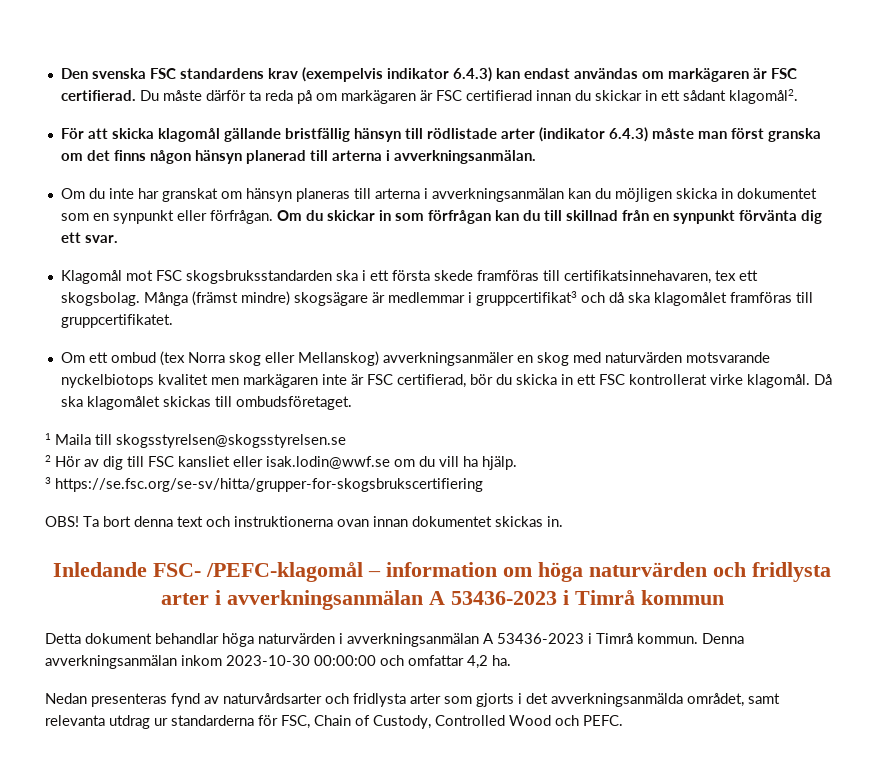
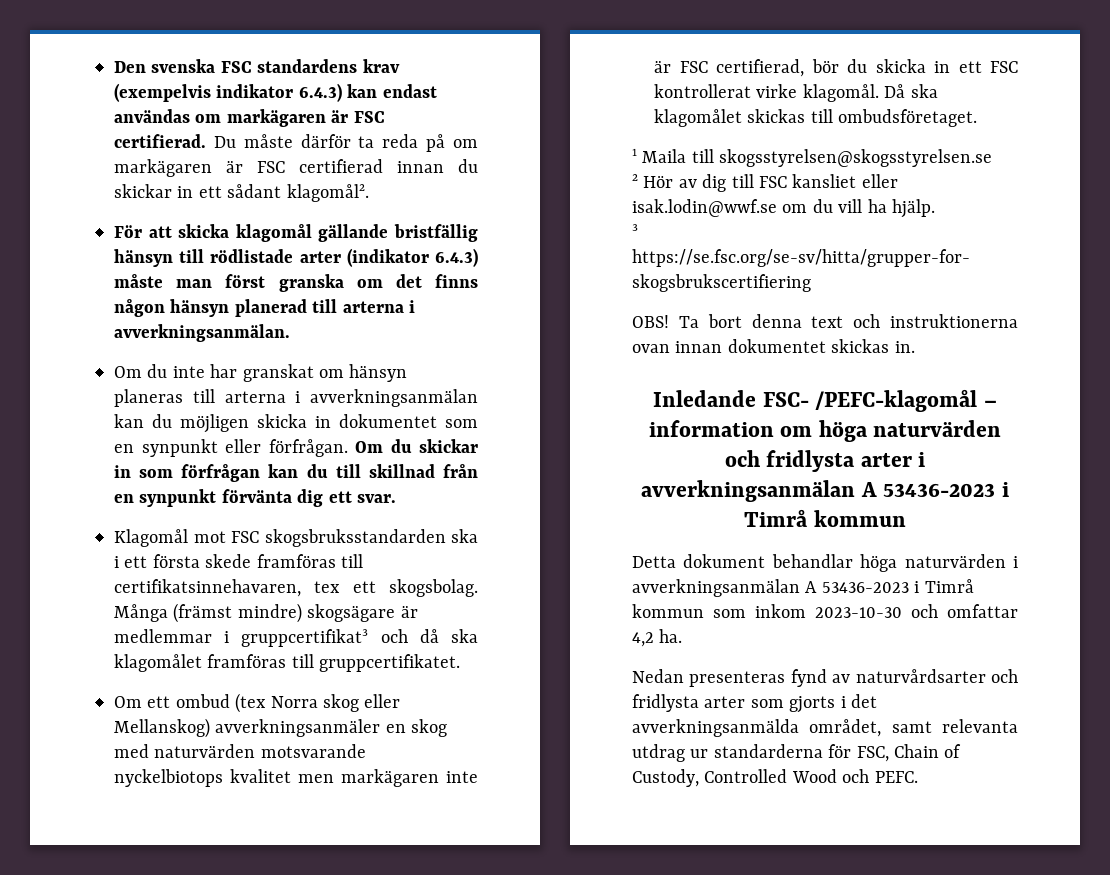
- Detta dokument behandlar höga naturvärden i avverkningsanmälan A 53436-2023 i Timrå kommun. Denna avverkningsanmälan inkom 2023-10-30 00:00:00 och omfattar 4,2 ha.
+ Detta dokument behandlar höga naturvärden i avverkningsanmälan A 53436-2023 i Timrå kommun som inkom 2023-10-30 och omfattar 4,2 ha.

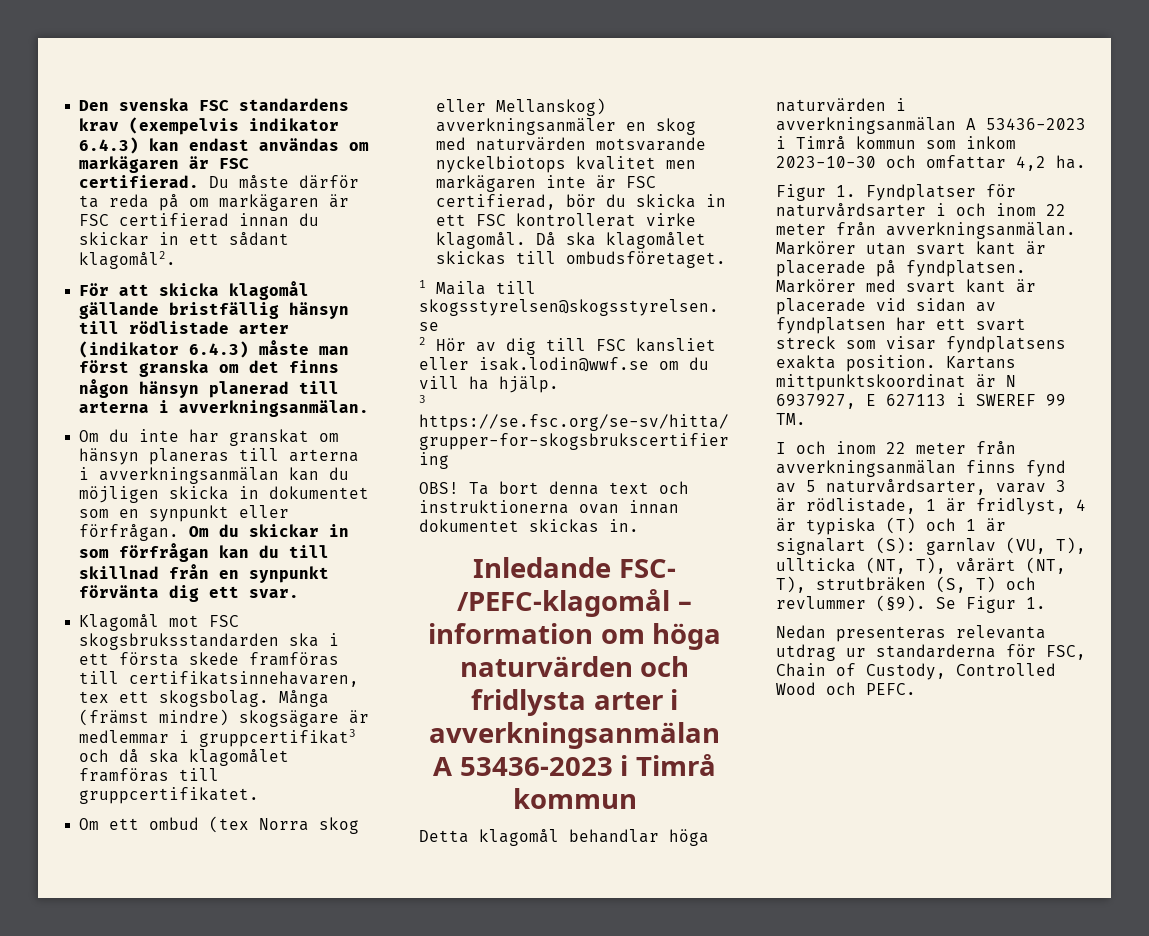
- Detta dokument behandlar höga naturvärden i avverkningsanmälan A 53436-2023 i Timrå kommun som inkom 2023-10-30 och omfattar 4,2 ha.
+ Detta klagomål behandlar höga naturvärden i avverkningsanmälan A 53436-2023 i Timrå kommun som inkom 2023-10-30 och omfattar 4,2 ha.
- Nedan presenteras fynd av naturvårdsarter och fridlysta arter som gjorts i det avverkningsanmälda området, samt relevanta utdrag ur standarderna för FSC, Chain of Custody, Controlled Wood och PEFC.
+ Figur 1. Fyndplatser för naturvårdsarter i och inom 22 meter från avverkningsanmälan. Markörer utan svart kant är placerade på fyndplatsen. Markörer med svart kant är placerade vid sidan av fyndplatsen har ett svart streck som visar fyndplatsens exakta position. Kartans mittpunktskoordinat är N 6937927, E 627113 i SWEREF 99 TM.
+ I och inom 22 meter från avverkningsanmälan finns fynd av 5 naturvårdsarter, varav 3 är rödlistade, 1 är fridlyst, 4 är typiska (T) och 1 är signalart (S): garnlav (VU, T), ullticka (NT, T), vårärt (NT, T), strutbräken (S, T) och revlummer (§9). Se Figur 1.
+ Nedan presenteras relevanta utdrag ur standarderna för FSC, Chain of Custody, Controlled Wood och PEFC.

